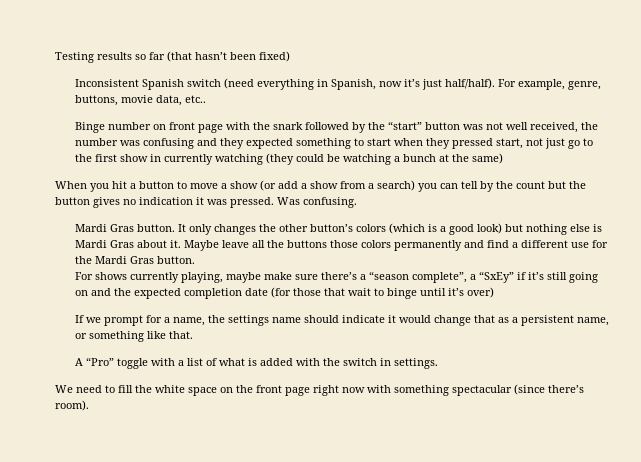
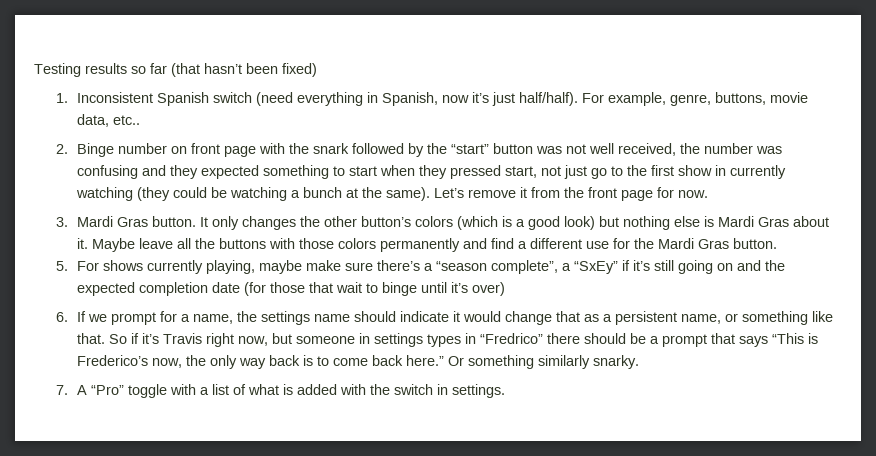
- Inconsistent Spanish switch (need everything in Spanish, now it’s just half/half).
+ 1. Inconsistent Spanish switch (need everything in Spanish, now it’s just half/half).
- Binge number on front page with the snark followed by the “start” button was not well received, the number was confusing and they expected something to start when they pressed start, not just go to the first show in currently watching (they could be watching a bunch at the same)
- When you hit a button to move a show (or add a show from a search) you can tell by the count but the button gives no indication it was pressed. Was confusing.
- Mardi Gras button.
+ 2. Binge number on front page with the snark followed by the “start” button was not well received, the number was confusing and they expected something to start when they pressed start, not just go to the first show in currently watching (they could be watching a bunch at the same). Let’s remove it from the front page for now.
+ 3. Mardi Gras button.
- Maybe leave all the buttons those colors permanently and find a different use for the Mardi Gras button.
+ Maybe leave all the buttons with those colors permanently and find a different use for the Mardi Gras button.
- For shows currently playing, maybe make sure there’s a “season complete”, a “SxEy” if it’s still going on and the expected completion date (for those that wait to binge until it’s over)
+ 5. For shows currently playing, maybe make sure there’s a “season complete”, a “SxEy” if it’s still going on and the expected completion date (for those that wait to binge until it’s over)
- If we prompt for a name, the settings name should indicate it would change that as a persistent name, or something like that.
- A “Pro” toggle with a list of what is added with the switch in settings.
+ 6. If we prompt for a name, the settings name should indicate it would change that as a persistent name, or something like that. So if it’s Travis right now, but someone in settings types in “Fredrico” there should be a prompt that says “This is Frederico’s now, the only way back is to come back here.” Or something similarly snarky.
+ 7. A “Pro” toggle with a list of what is added with the switch in settings.
- We need to fill the white space on the front page right now with something spectacular (since there’s room).

